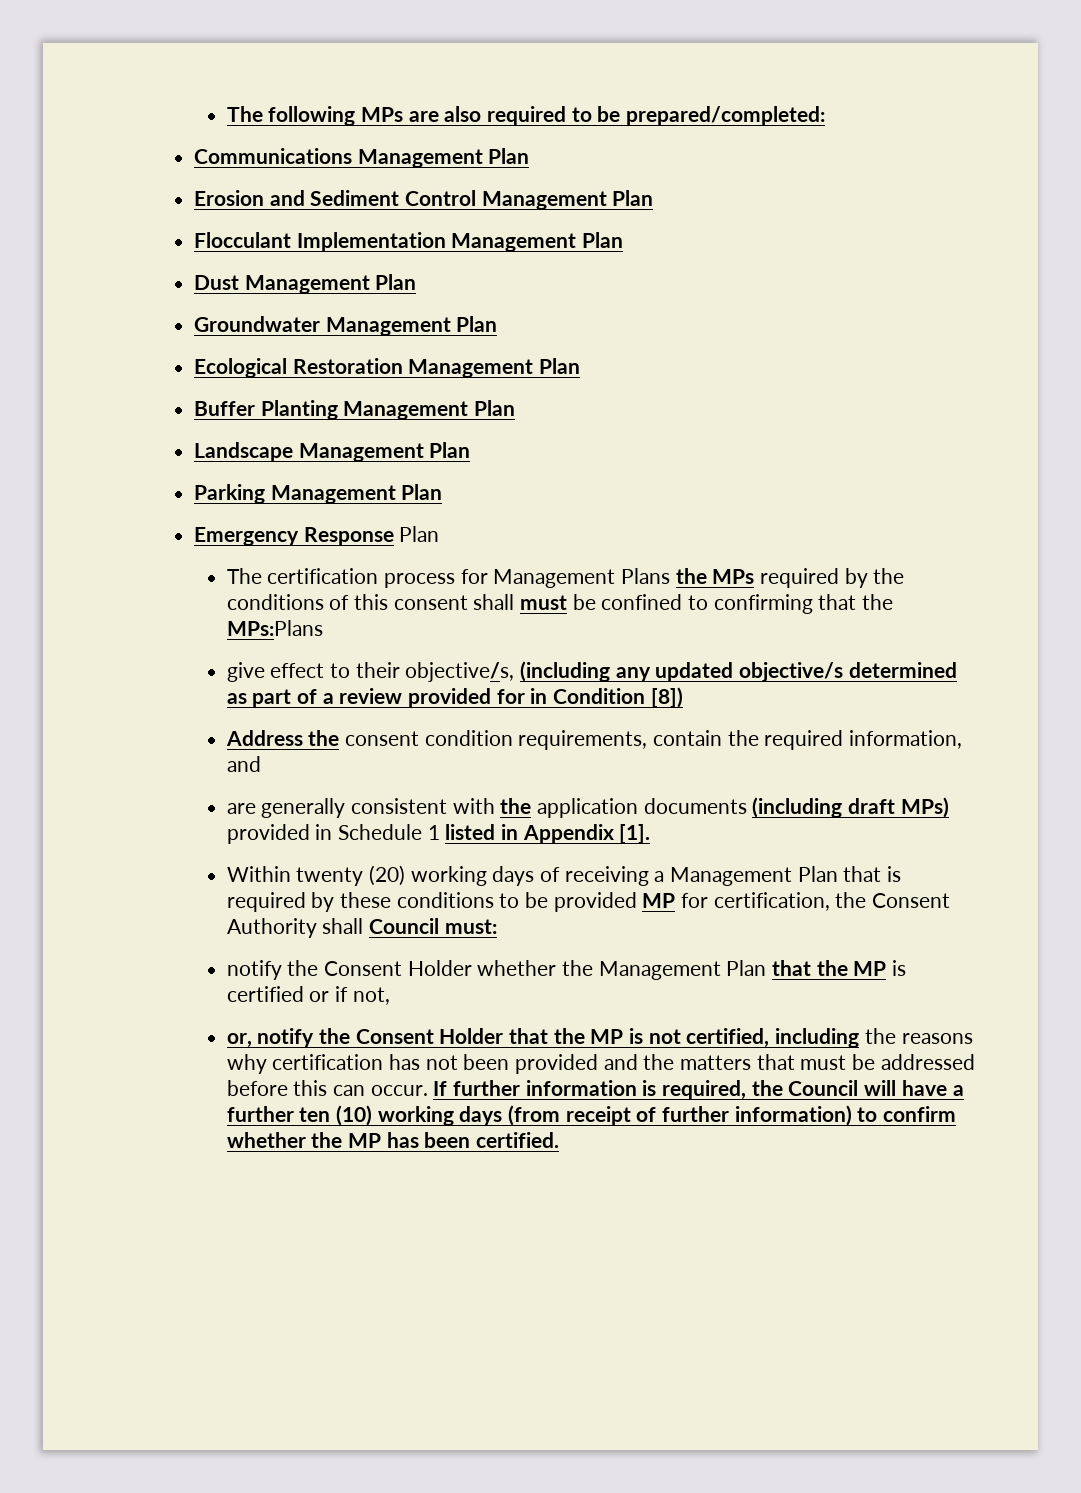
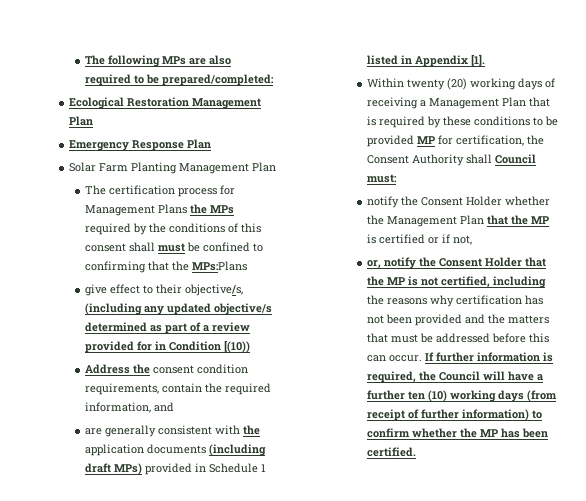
- Communications Management Plan
- Erosion and Sediment Control Management Plan
- Flocculant Implementation Management Plan
- Dust Management Plan
- Groundwater Management Plan
  Ecological Restoration Management Plan
- Buffer Planting Management Plan
- Landscape Management Plan
- Parking Management Plan
  Emergency Response Plan
+ Solar Farm Planting Management Plan
- give effect to their objective/s, (including any updated objective/s determined as part of a review provided for in Condition [8])
+ give effect to their objective/s, (including any updated objective/s determined as part of a review provided for in Condition [(10))

